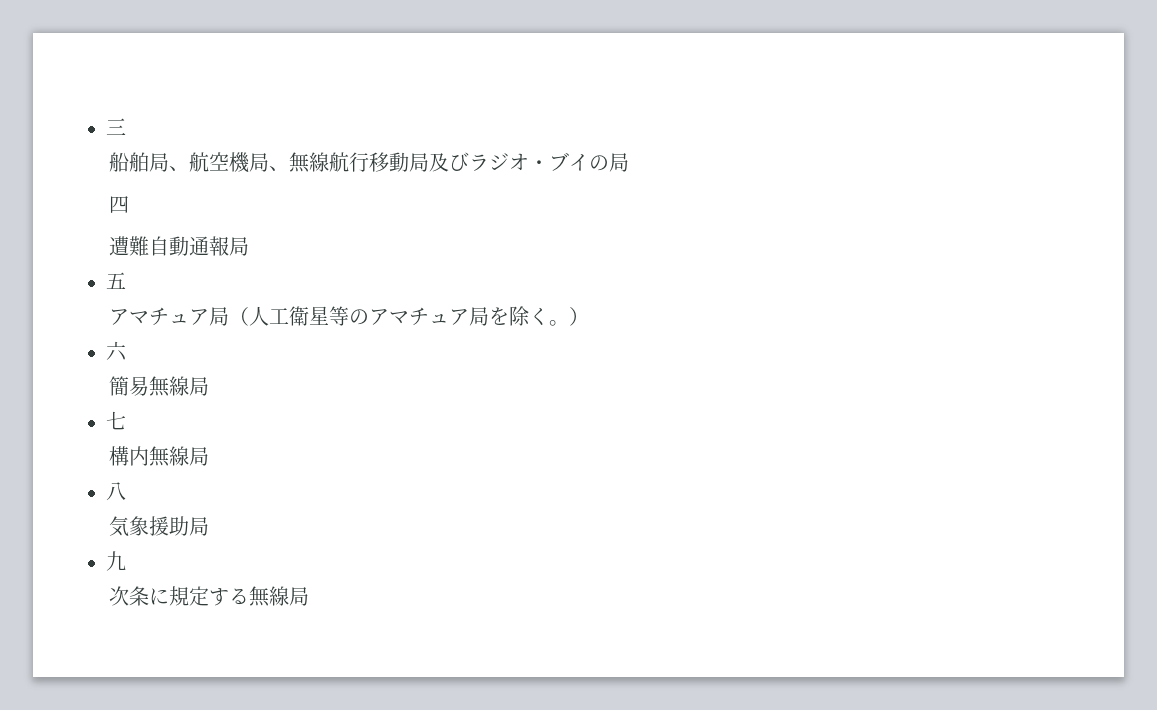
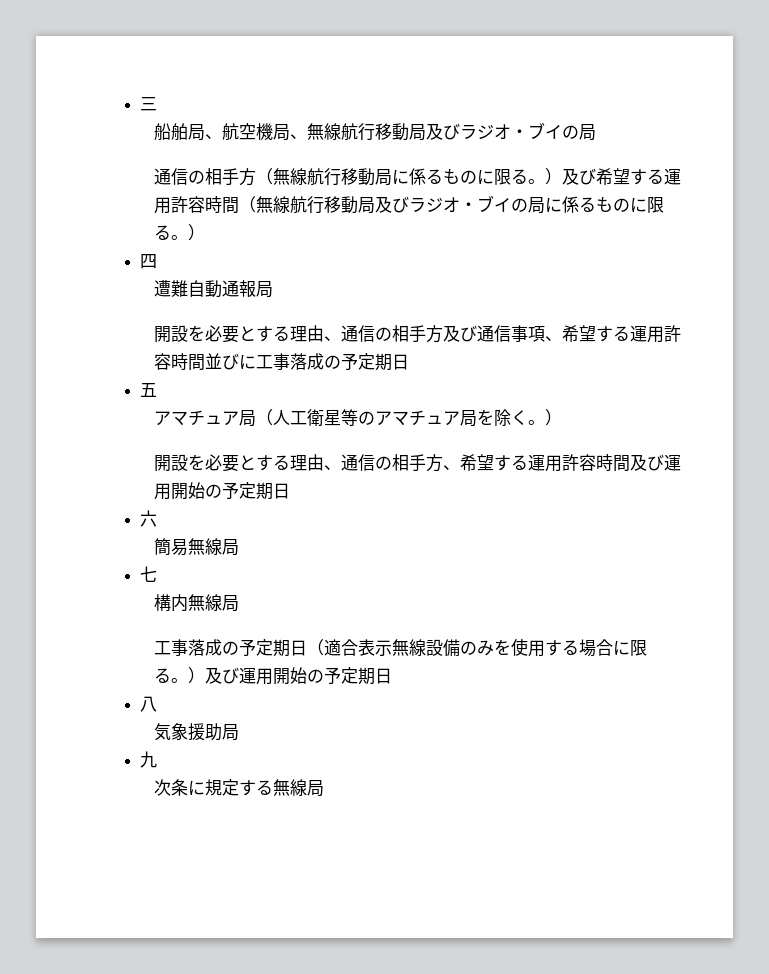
+ 通信の相手方（無線航行移動局に係るものに限る。）及び希望する運用許容時間（無線航行移動局及びラジオ・ブイの局に係るものに限る。）
  四
  遭難自動通報局
+ 開設を必要とする理由、通信の相手方及び通信事項、希望する運用許容時間並びに工事落成の予定期日
+ 開設を必要とする理由、通信の相手方、希望する運用許容時間及び運用開始の予定期日
+ 工事落成の予定期日（適合表示無線設備のみを使用する場合に限る。）及び運用開始の予定期日

